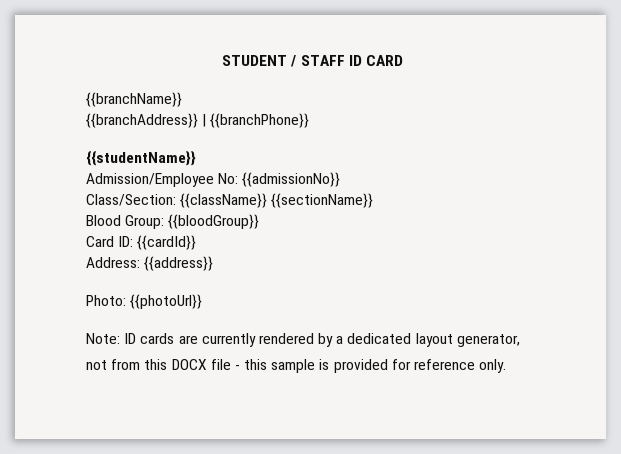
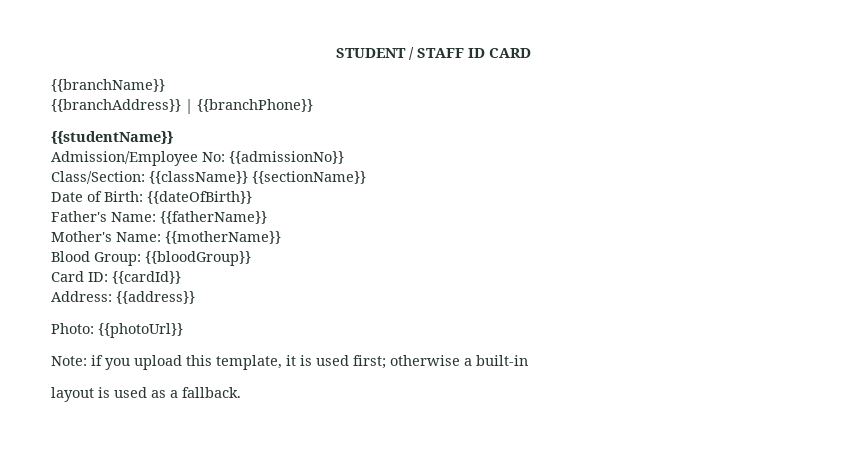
+ Date of Birth: {{dateOfBirth}}
+ Father's Name: {{fatherName}}
+ Mother's Name: {{motherName}}
- Note: ID cards are currently rendered by a dedicated layout generator,
- not from this DOCX file - this sample is provided for reference only.
+ Note: if you upload this template, it is used first; otherwise a built-in
+ layout is used as a fallback.

